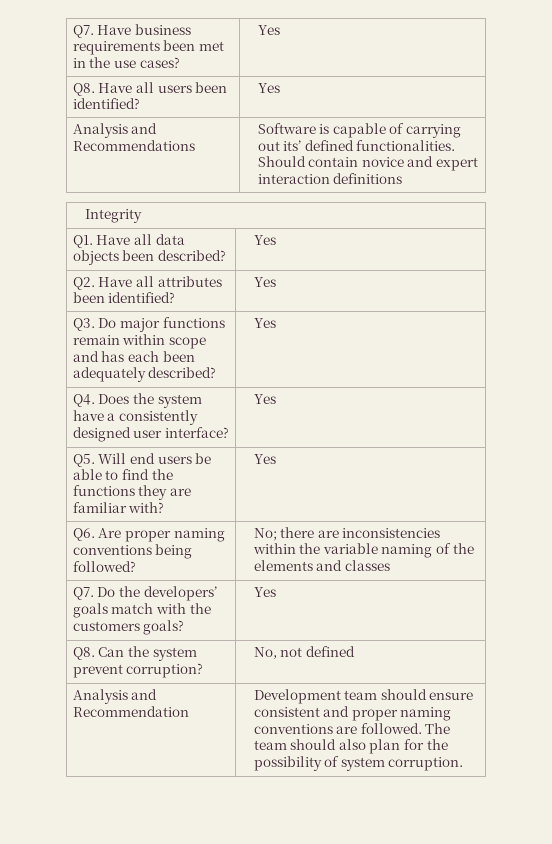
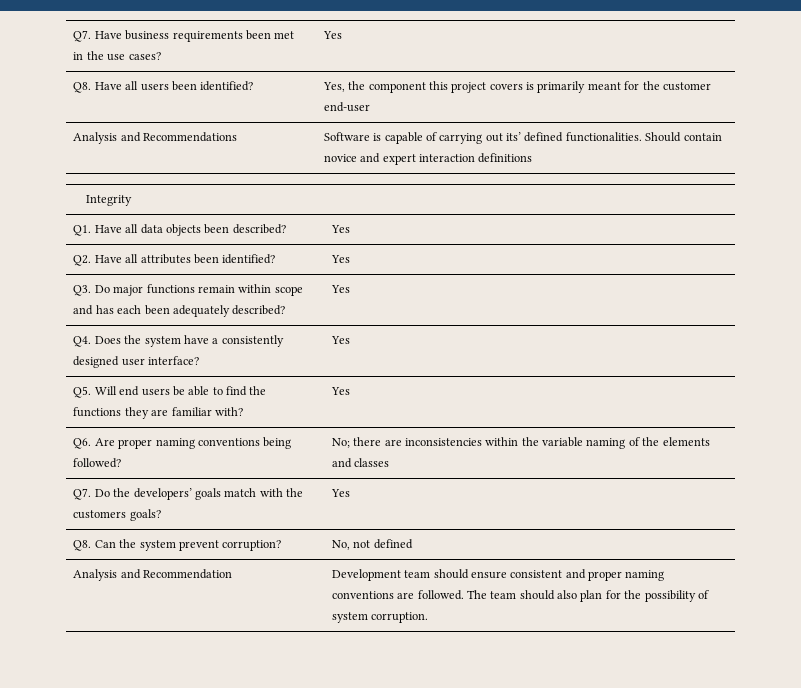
- Q8. Have all users been identified? | Yes
+ Q8. Have all users been identified? | Yes, the component this project covers is primarily meant for the customer end-user

